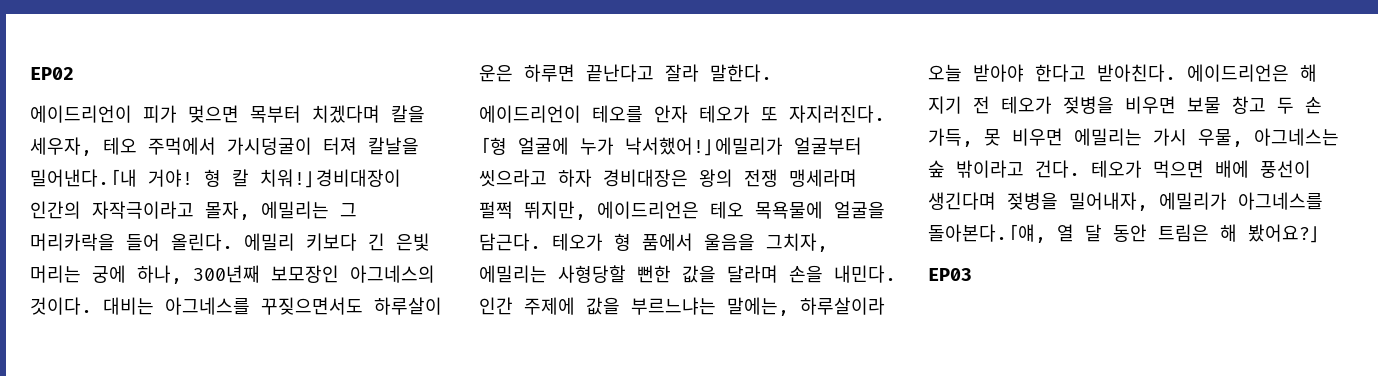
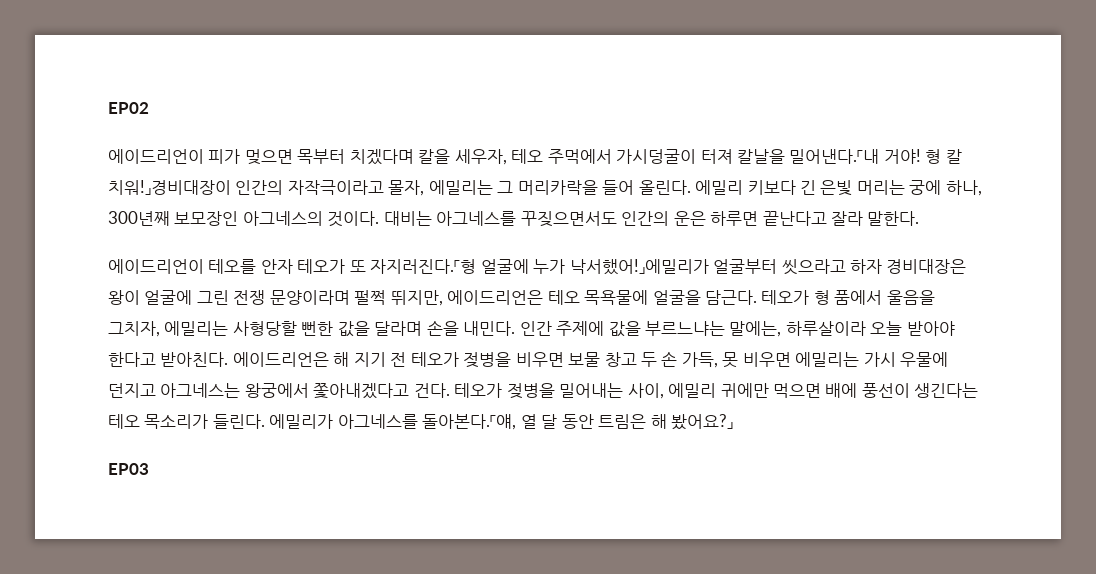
- 대비는 아그네스를 꾸짖으면서도 하루살이 운은 하루면 끝난다고 잘라 말한다.
+ 대비는 아그네스를 꾸짖으면서도 인간의 운은 하루면 끝난다고 잘라 말한다.
- 「형 얼굴에 누가 낙서했어!」에밀리가 얼굴부터 씻으라고 하자 경비대장은 왕의 전쟁 맹세라며 펄쩍 뛰지만, 에이드리언은 테오 목욕물에 얼굴을 담근다.
+ 「형 얼굴에 누가 낙서했어!」에밀리가 얼굴부터 씻으라고 하자 경비대장은 왕이 얼굴에 그린 전쟁 문양이라며 펄쩍 뛰지만, 에이드리언은 테오 목욕물에 얼굴을 담근다.
- 에이드리언은 해 지기 전 테오가 젖병을 비우면 보물 창고 두 손 가득, 못 비우면 에밀리는 가시 우물, 아그네스는 숲 밖이라고 건다. 테오가 먹으면 배에 풍선이 생긴다며 젖병을 밀어내자, 에밀리가 아그네스를 돌아본다.
+ 에이드리언은 해 지기 전 테오가 젖병을 비우면 보물 창고 두 손 가득, 못 비우면 에밀리는 가시 우물에 던지고 아그네스는 왕궁에서 쫓아내겠다고 건다. 테오가 젖병을 밀어내는 사이, 에밀리 귀에만 먹으면 배에 풍선이 생긴다는 테오 목소리가 들린다. 에밀리가 아그네스를 돌아본다.

